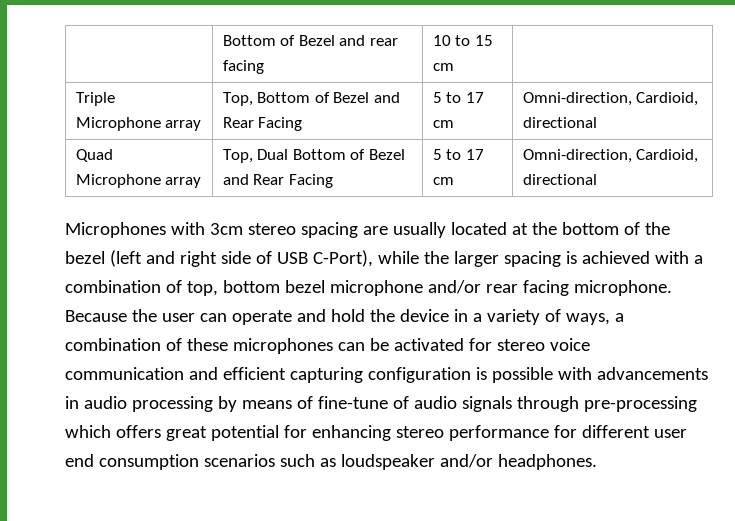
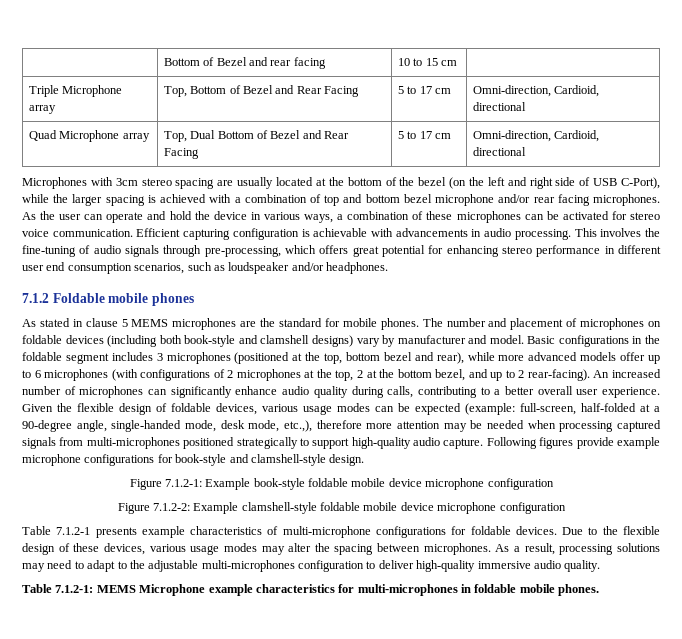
- Microphones with 3cm stereo spacing are usually located at the bottom of the bezel (left and right side of USB C-Port), while the larger spacing is achieved with a combination of top, bottom bezel microphone and/or rear facing microphone. Because the user can operate and hold the device in a variety of ways, a combination of these microphones can be activated for stereo voice communication and efficient capturing configuration is possible with advancements in audio processing by means of fine-tune of audio signals through pre-processing which offers great potential for enhancing stereo performance for different user end consumption scenarios such as loudspeaker and/or headphones.
+ Microphones with 3cm stereo spacing are usually located at the bottom of the bezel (on the left and right side of USB C-Port), while the larger spacing is achieved with a combination of top and bottom bezel microphone and/or rear facing microphones. As the user can operate and hold the device in various ways, a combination of these microphones can be activated for stereo voice communication. Efficient capturing configuration is achievable with advancements in audio processing. This involves the fine-tuning of audio signals through pre-processing, which offers great potential for enhancing stereo performance in different user end consumption scenarios, such as loudspeaker and/or headphones.
+ 7.1.2 Foldable mobile phones
+ As stated in clause 5 MEMS microphones are the standard for mobile phones. The number and placement of microphones on foldable devices (including both book-style and clamshell designs) vary by manufacturer and model. Basic configurations in the foldable segment includes 3 microphones (positioned at the top, bottom bezel and rear), while more advanced models offer up to 6 microphones (with configurations of 2 microphones at the top, 2 at the bottom bezel, and up to 2 rear-facing). An increased number of microphones can significantly enhance audio quality during calls, contributing to a better overall user experience. Given the flexible design of foldable devices, various usage modes can be expected (example: full-screen, half-folded at a 90-degree angle, single-handed mode, desk mode, etc.,), therefore more attention may be needed when processing captured signals from multi-microphones positioned strategically to support high-quality audio capture. Following figures provide example microphone configurations for book-style and clamshell-style design.
+ Figure 7.1.2-1: Example book-style foldable mobile device microphone configuration
+ Figure 7.1.2-2: Example clamshell-style foldable mobile device microphone configuration
+ Table 7.1.2-1 presents example characteristics of multi-microphone configurations for foldable devices. Due to the flexible design of these devices, various usage modes may alter the spacing between microphones. As a result, processing solutions may need to adapt to the adjustable multi-microphones configuration to deliver high-quality immersive audio quality.
+ Table 7.1.2-1: MEMS Microphone example characteristics for multi-microphones in foldable mobile phones.

